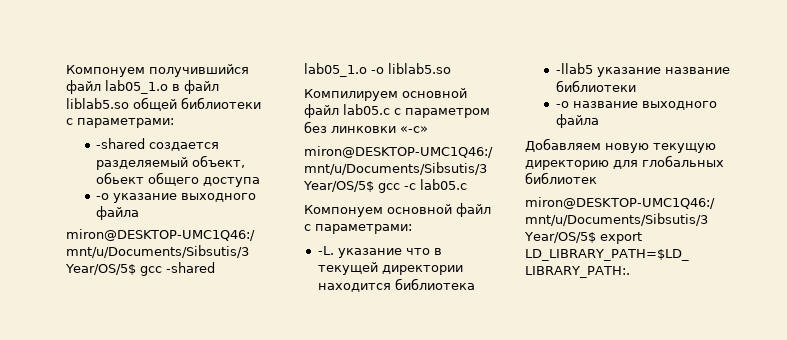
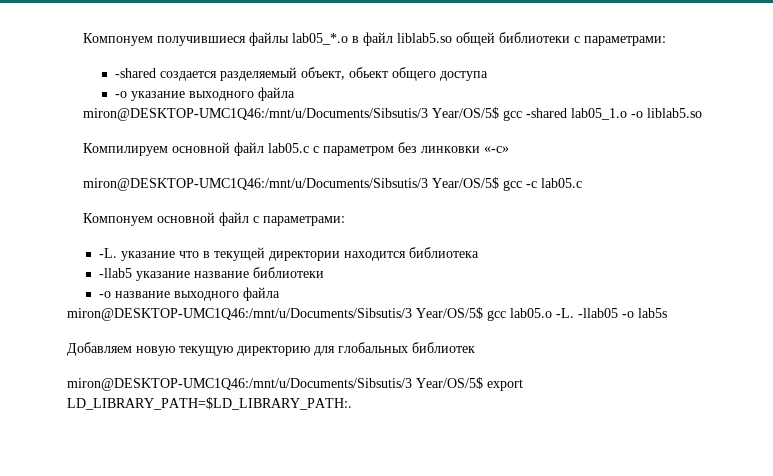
- Компонуем получившийся файл lab05_1.o в файл liblab5.so общей библиотеки с параметрами:
+ Компонуем получившиеся файлы lab05_*.o в файл liblab5.so общей библиотеки с параметрами:
+ miron@DESKTOP-UMC1Q46:/mnt/u/Documents/Sibsutis/3 Year/OS/5$ gcc lab05.o -L. -llab05 -o lab5s

